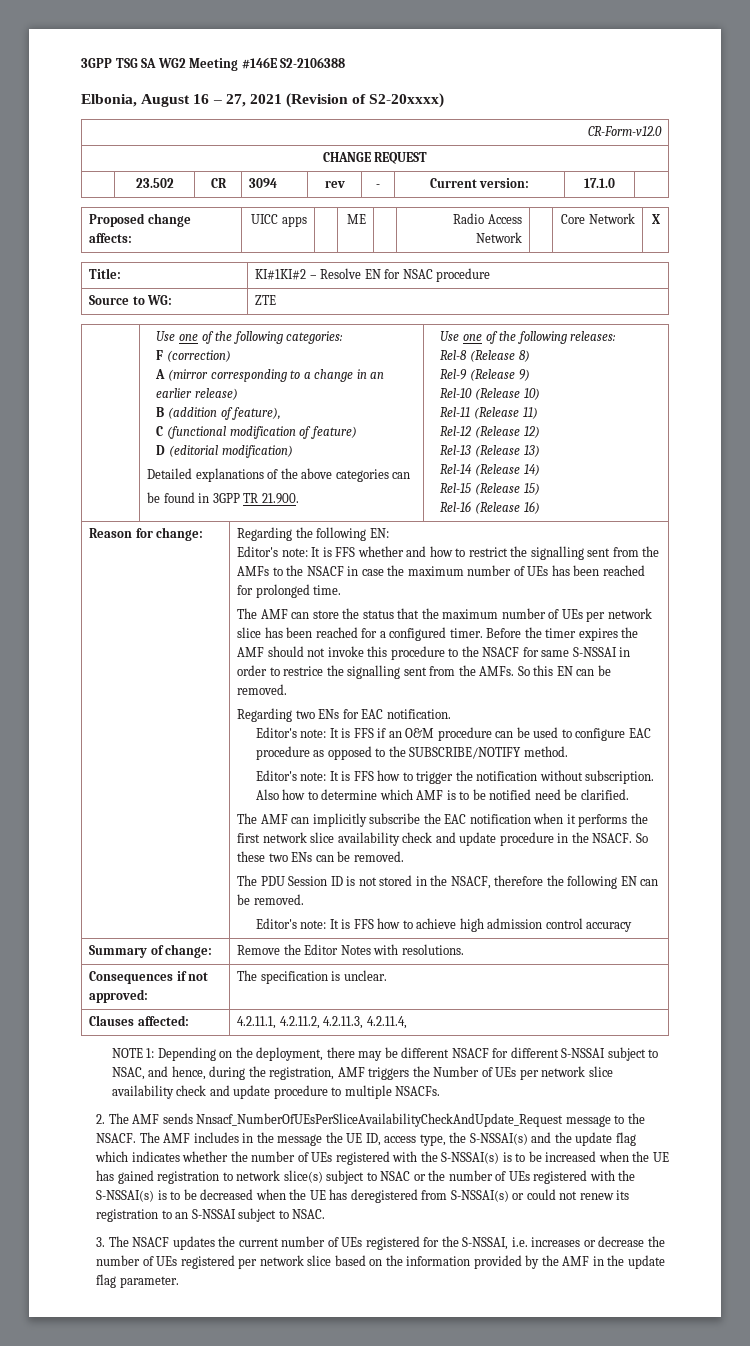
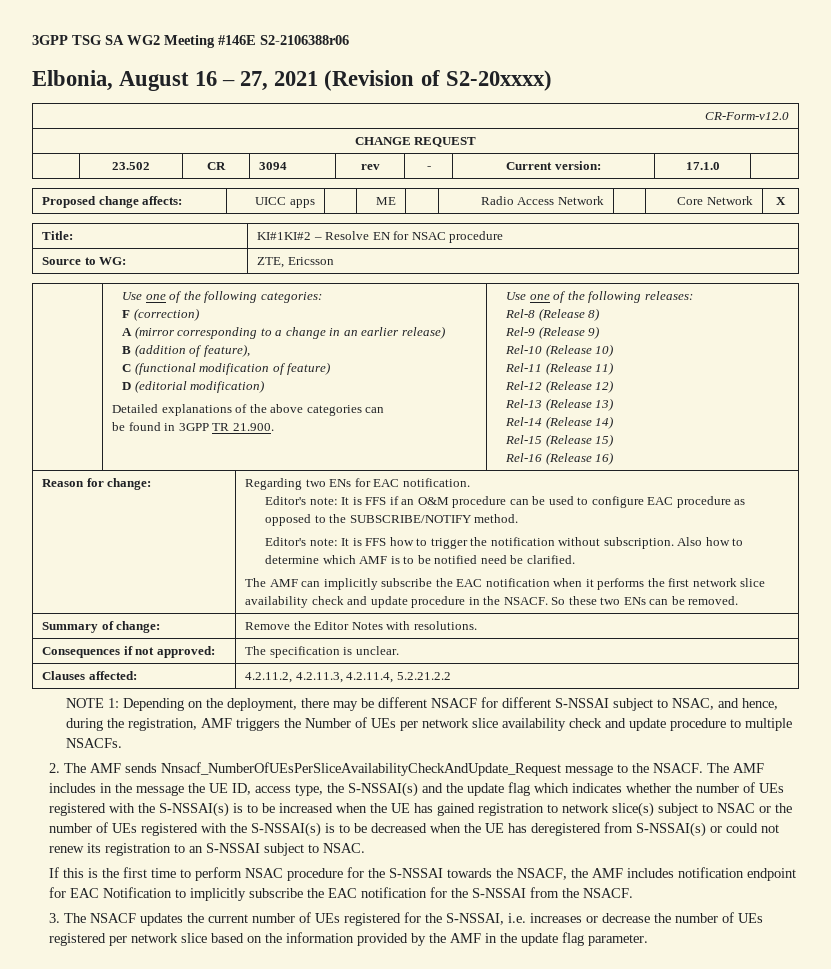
- 3GPP TSG SA WG2 Meeting #146E S2-2106388
+ 3GPP TSG SA WG2 Meeting #146E S2-2106388r06
- Source to WG: | ZTE
+ Source to WG: | ZTE, Ericsson
- Regarding the following EN:
- Editor's note: It is FFS whether and how to restrict the signalling sent from the AMFs to the NSACF in case the maximum number of UEs has been reached for prolonged time.
- The AMF can store the status that the maximum number of UEs per network slice has been reached for a configured timer. Before the timer expires the AMF should not invoke this procedure to the NSACF for same S-NSSAI in order to restrice the signalling sent from the AMFs. So this EN can be removed.
- The PDU Session ID is not stored in the NSACF, therefore the following EN can be removed.
- Editor's note: It is FFS how to achieve high admission control accuracy
- Clauses affected: | 4.2.11.1, 4.2.11.2, 4.2.11.3, 4.2.11.4,
+ Clauses affected: | 4.2.11.2, 4.2.11.3, 4.2.11.4, 5.2.21.2.2
+ If this is the first time to perform NSAC procedure for the S-NSSAI towards the NSACF, the AMF includes notification endpoint for EAC Notification to implicitly subscribe the EAC notification for the S-NSSAI from the NSACF.

